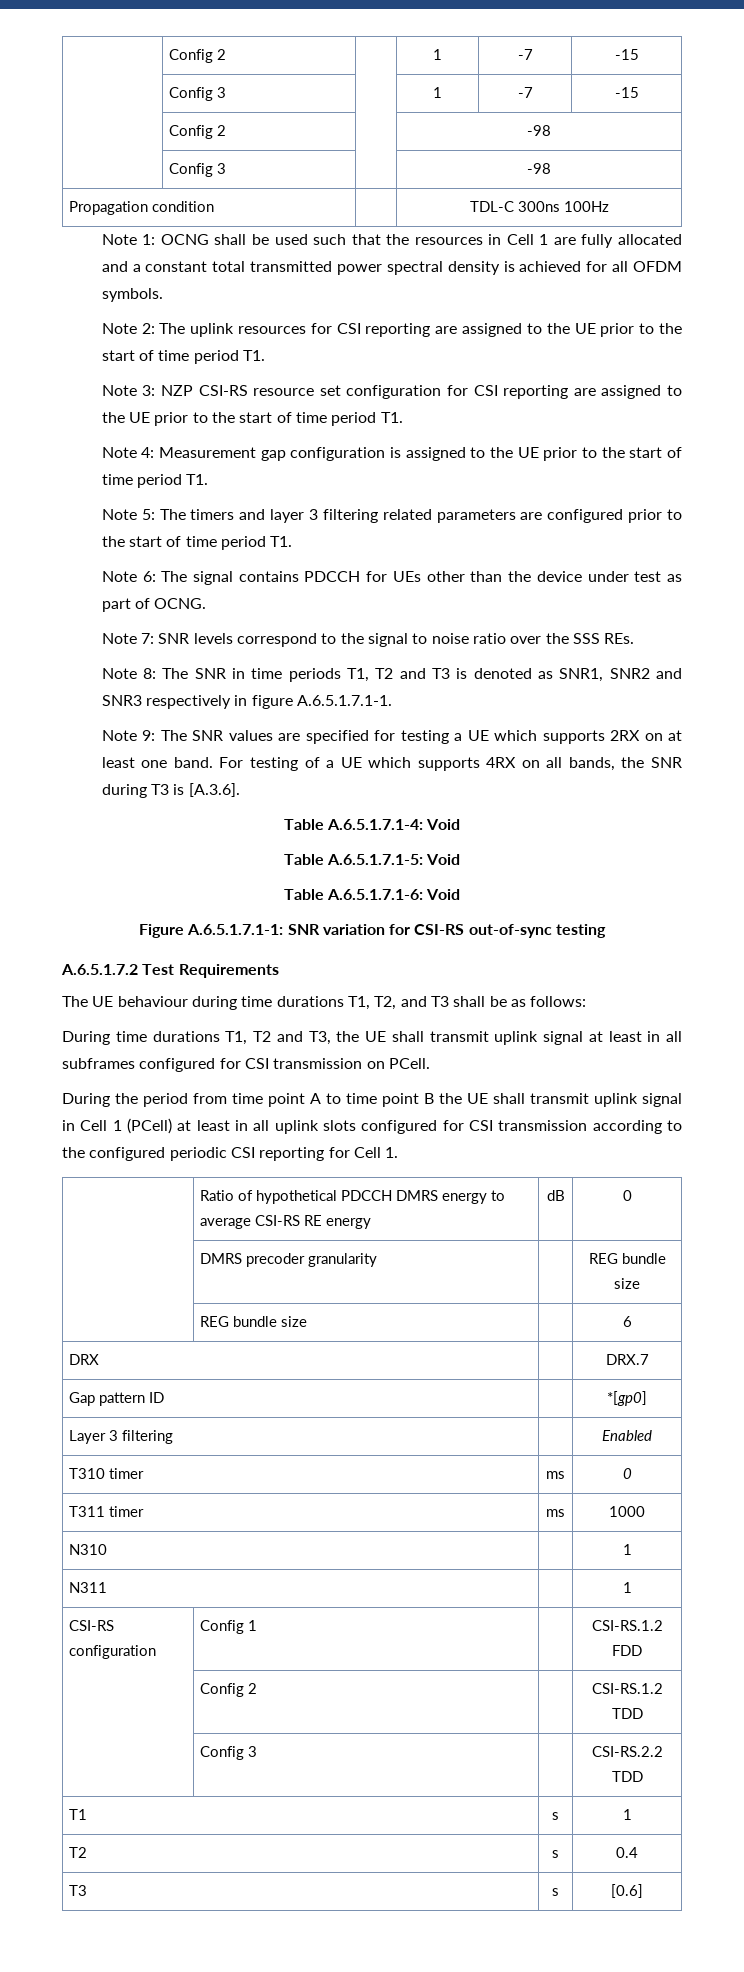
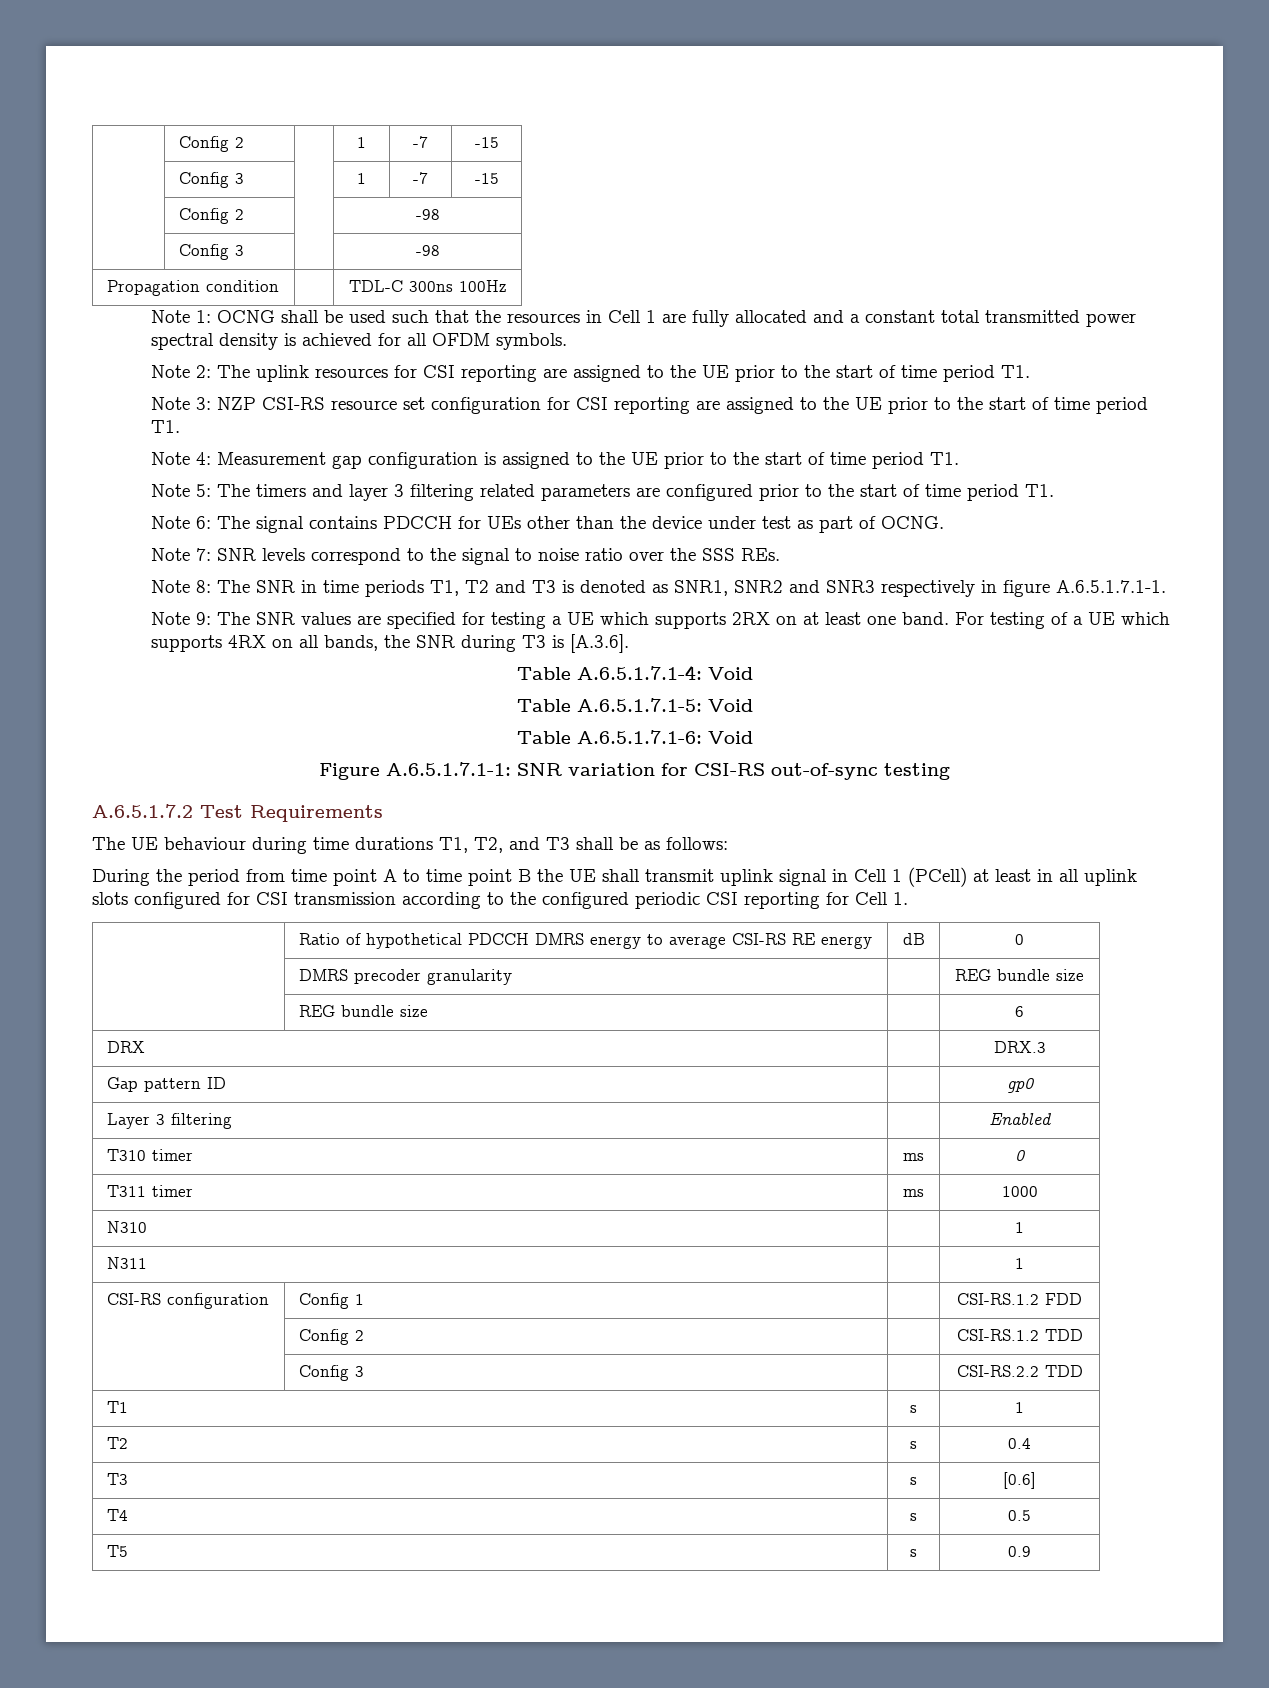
- During time durations T1, T2 and T3, the UE shall transmit uplink signal at least in all subframes configured for CSI transmission on PCell.
- DRX | | DRX.7
+ DRX | | DRX.3
- Gap pattern ID | | *[gp0]
+ Gap pattern ID | | gp0
+ T4 | s | 0.5
+ T5 | s | 0.9

